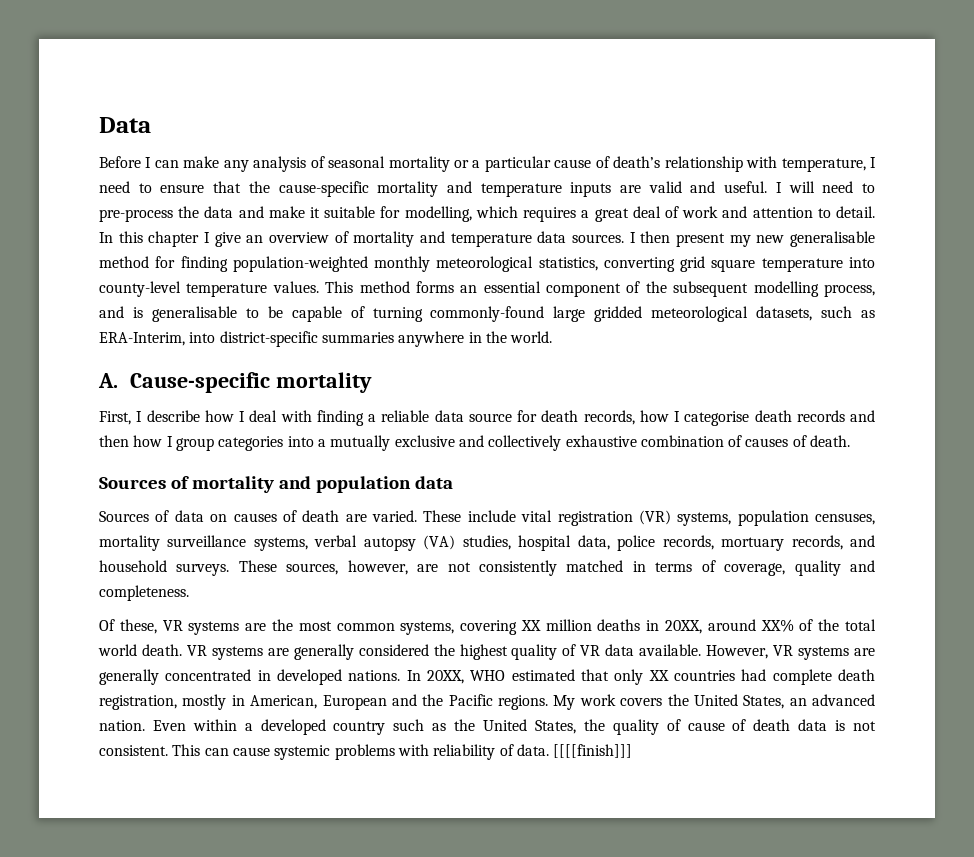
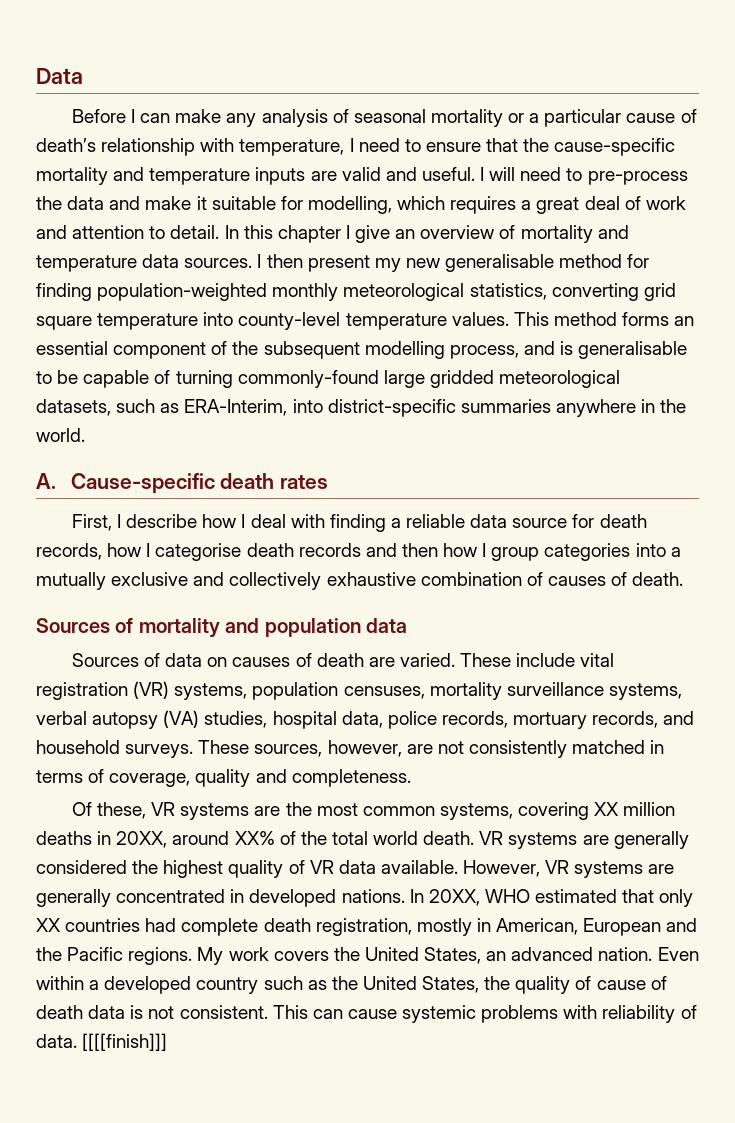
- A. Cause-specific mortality
+ A. Cause-specific death rates

